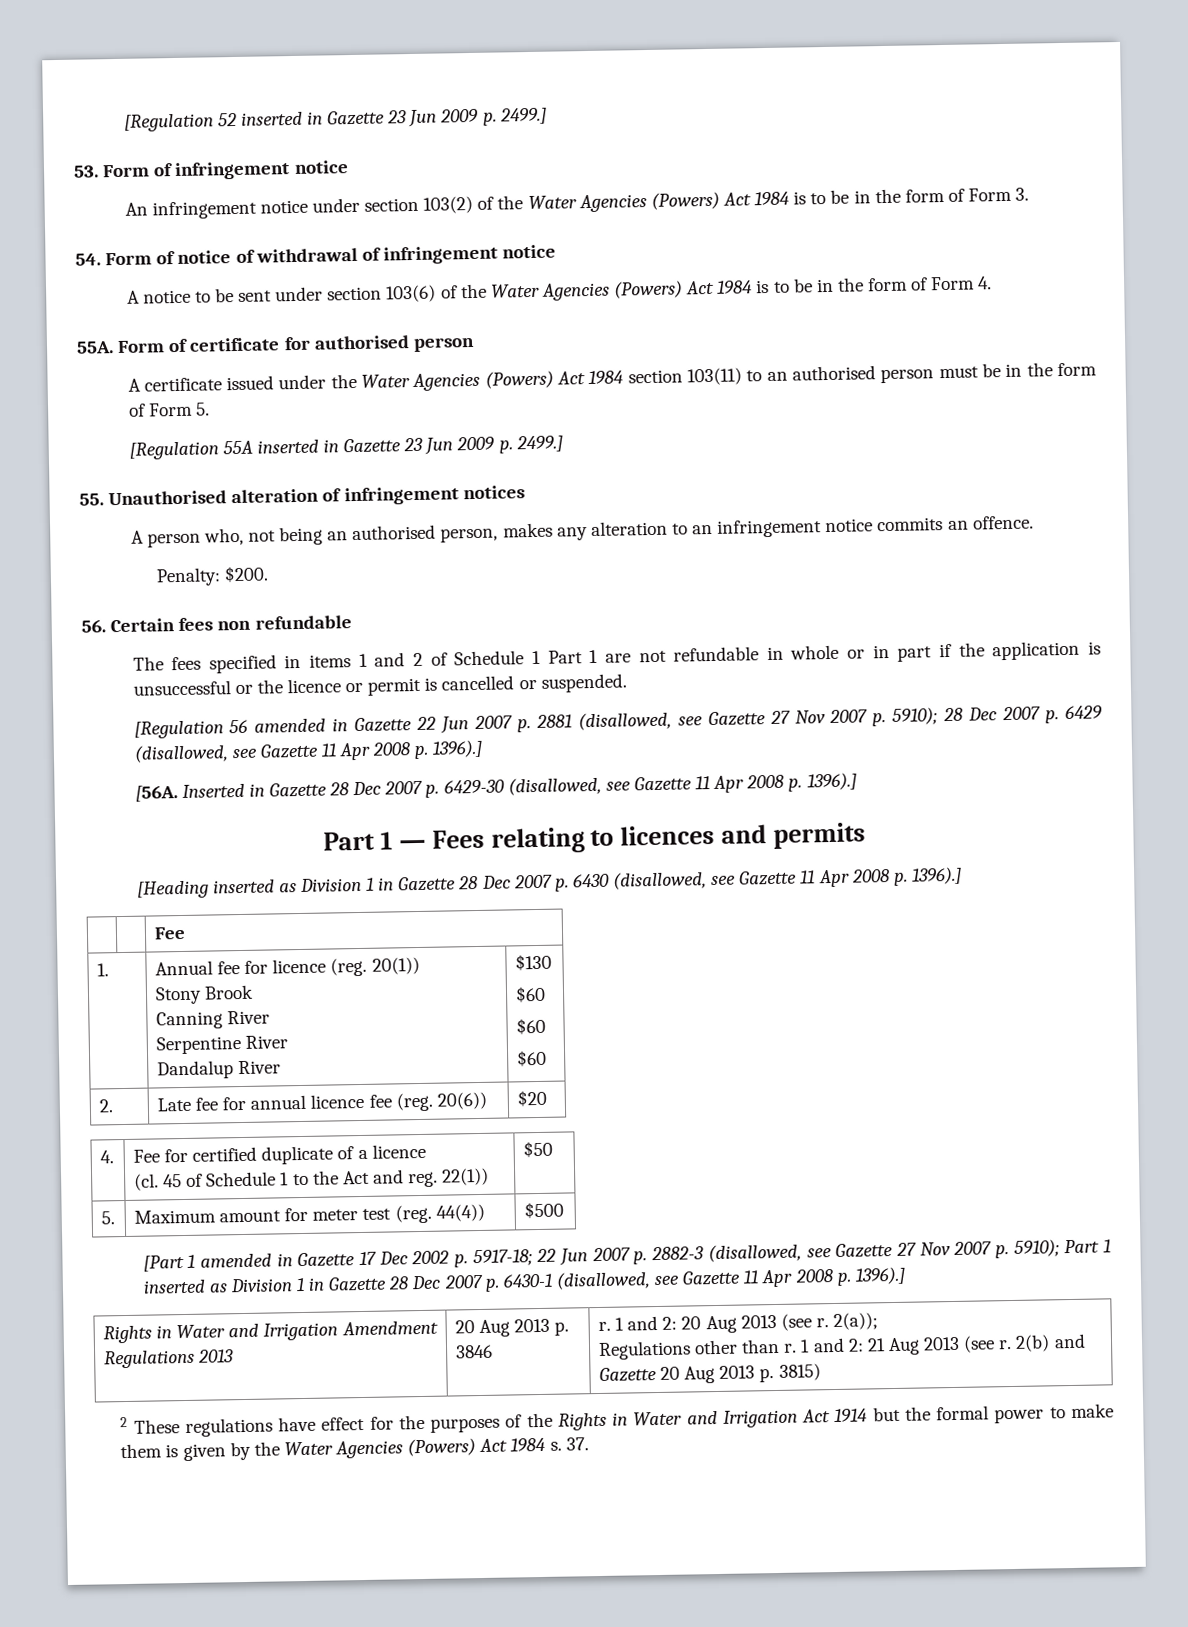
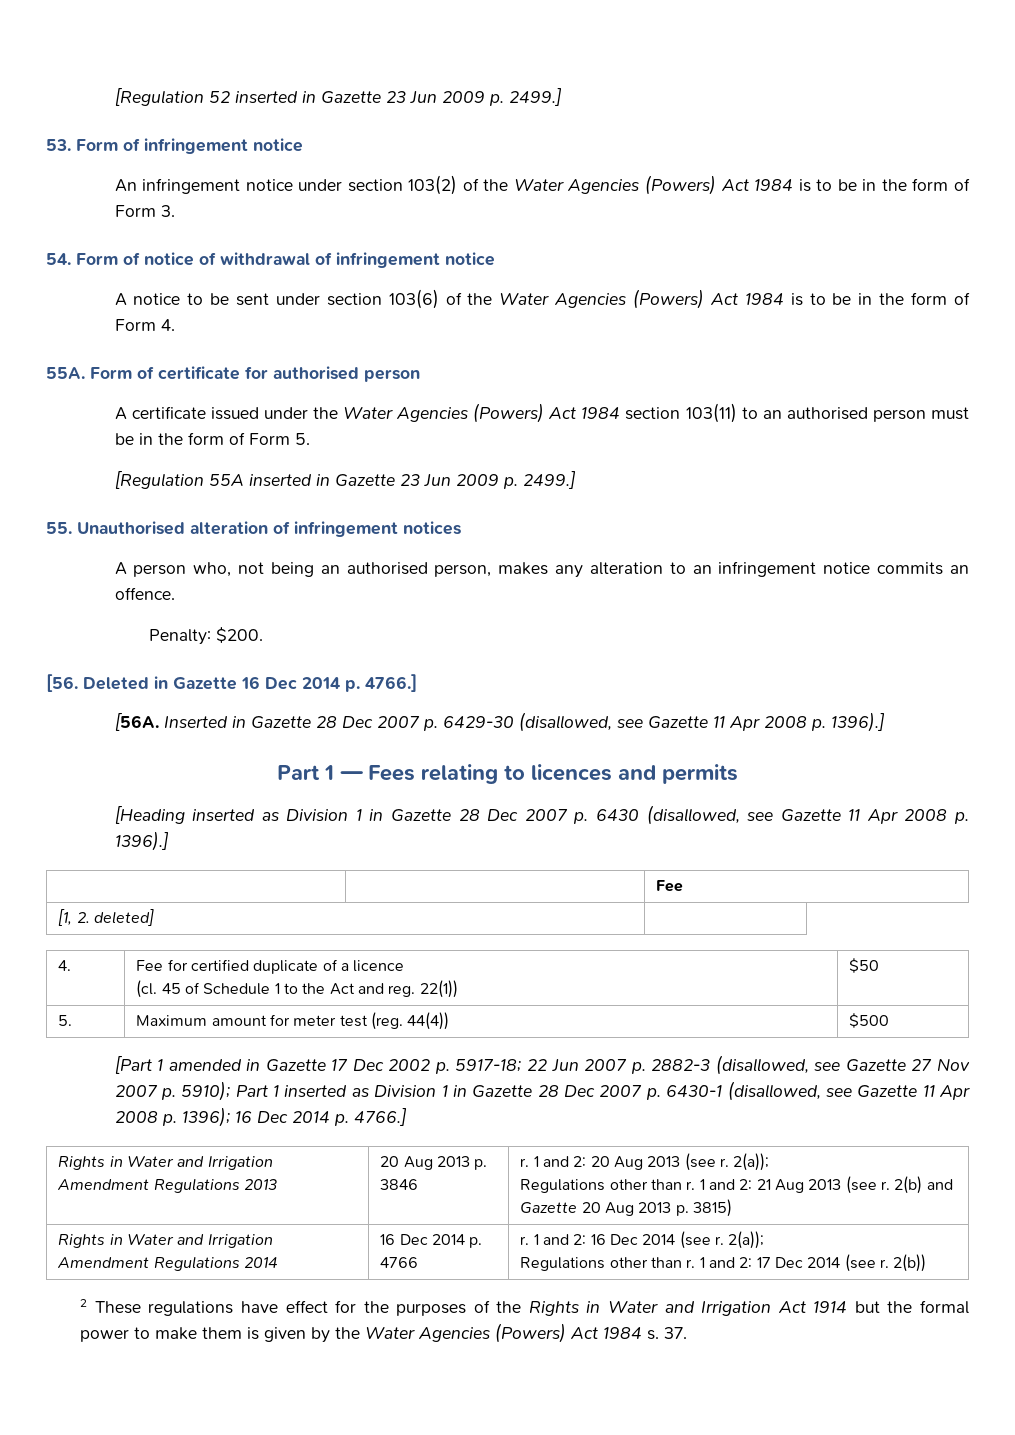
- 56. Certain fees non refundable
- The fees specified in items 1 and 2 of Schedule 1 Part 1 are not refundable in whole or in part if the application is unsuccessful or the licence or permit is cancelled or suspended.
- [Regulation 56 amended in Gazette 22 Jun 2007 p. 2881 (disallowed, see Gazette 27 Nov 2007 p. 5910); 28 Dec 2007 p. 6429 (disallowed, see Gazette 11 Apr 2008 p. 1396).]
+ [56. Deleted in Gazette 16 Dec 2014 p. 4766.]
- 1. | Annual fee for licence (reg. 20(1))
- Stony Brook
- Canning River
- Serpentine River
- Dandalup River | $130
- $60
- $60
- $60
- 2. | Late fee for annual licence fee (reg. 20(6)) | $20
+ [1, 2. deleted] |
- [Part 1 amended in Gazette 17 Dec 2002 p. 5917-18; 22 Jun 2007 p. 2882-3 (disallowed, see Gazette 27 Nov 2007 p. 5910); Part 1 inserted as Division 1 in Gazette 28 Dec 2007 p. 6430-1 (disallowed, see Gazette 11 Apr 2008 p. 1396).]
+ [Part 1 amended in Gazette 17 Dec 2002 p. 5917-18; 22 Jun 2007 p. 2882-3 (disallowed, see Gazette 27 Nov 2007 p. 5910); Part 1 inserted as Division 1 in Gazette 28 Dec 2007 p. 6430-1 (disallowed, see Gazette 11 Apr 2008 p. 1396); 16 Dec 2014 p. 4766.]
+ Rights in Water and Irrigation Amendment Regulations 2014 | 16 Dec 2014 p. 4766 | r. 1 and 2: 16 Dec 2014 (see r. 2(a));
+ Regulations other than r. 1 and 2: 17 Dec 2014 (see r. 2(b))

